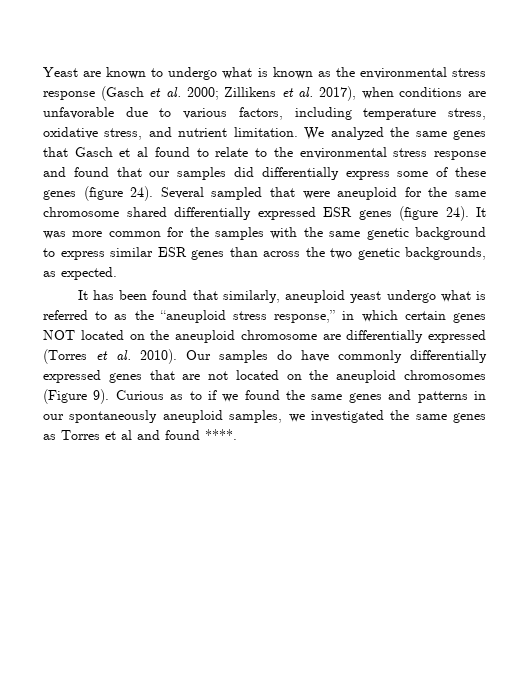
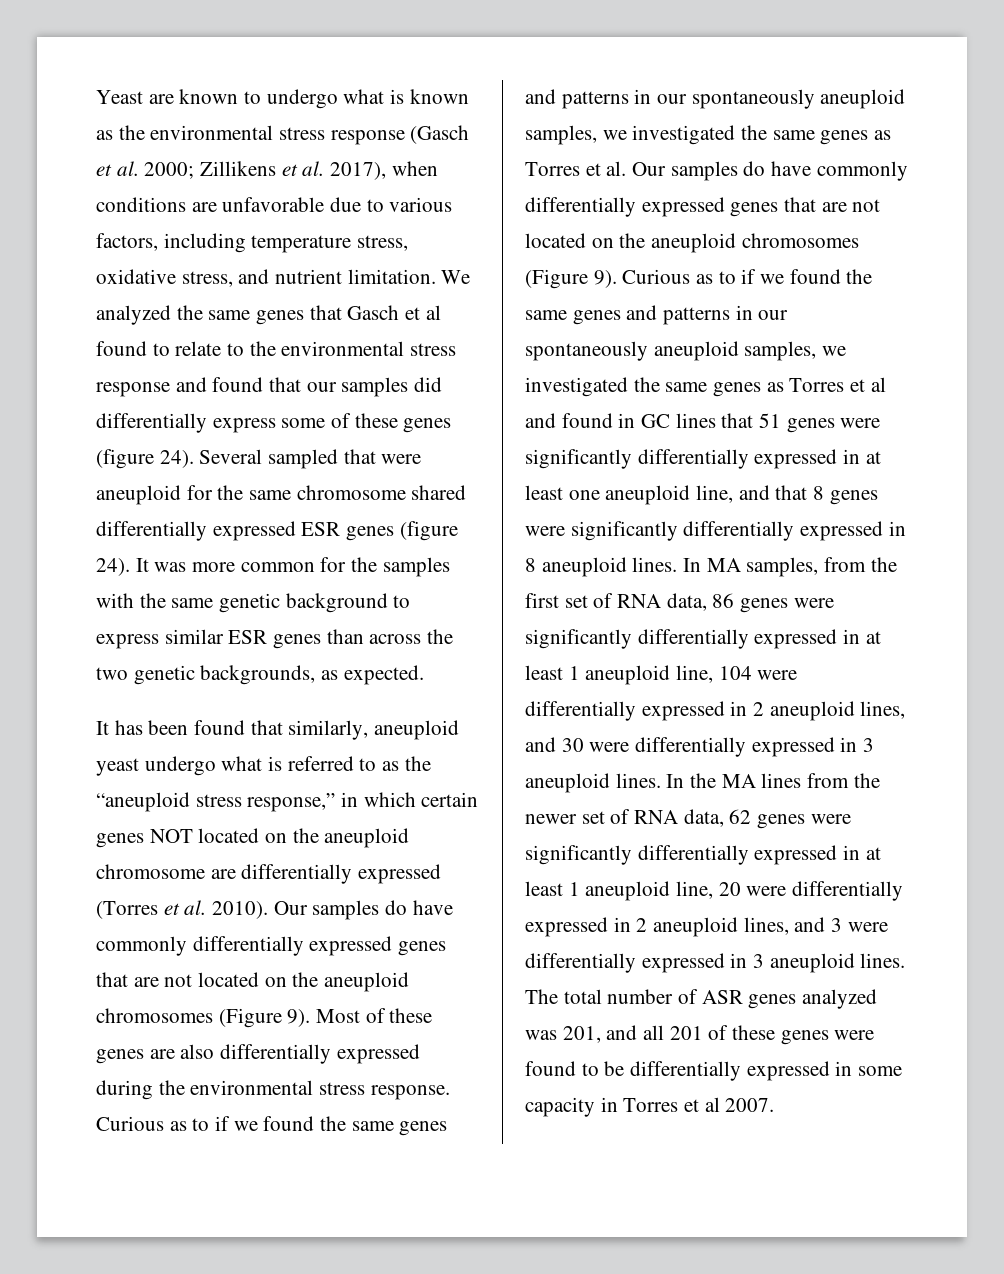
+ Most of these genes are also differentially expressed during the environmental stress response. Curious as to if we found the same genes and patterns in our spontaneously aneuploid samples, we investigated the same genes as Torres et al. Our samples do have commonly differentially expressed genes that are not located on the aneuploid chromosomes (Figure 9).
- Curious as to if we found the same genes and patterns in our spontaneously aneuploid samples, we investigated the same genes as Torres et al and found ****.
+ Curious as to if we found the same genes and patterns in our spontaneously aneuploid samples, we investigated the same genes as Torres et al and found in GC lines that 51 genes were significantly differentially expressed in at least one aneuploid line, and that 8 genes were significantly differentially expressed in 8 aneuploid lines. In MA samples, from the first set of RNA data, 86 genes were significantly differentially expressed in at least 1 aneuploid line, 104 were differentially expressed in 2 aneuploid lines, and 30 were differentially expressed in 3 aneuploid lines. In the MA lines from the newer set of RNA data, 62 genes were significantly differentially expressed in at least 1 aneuploid line, 20 were differentially expressed in 2 aneuploid lines, and 3 were differentially expressed in 3 aneuploid lines. The total number of ASR genes analyzed was 201, and all 201 of these genes were found to be differentially expressed in some capacity in Torres et al 2007.

